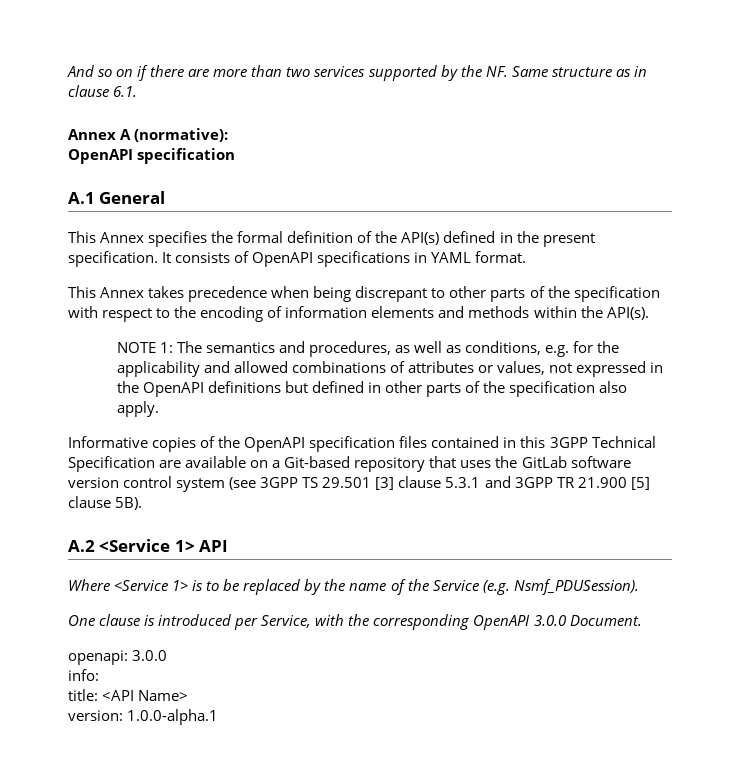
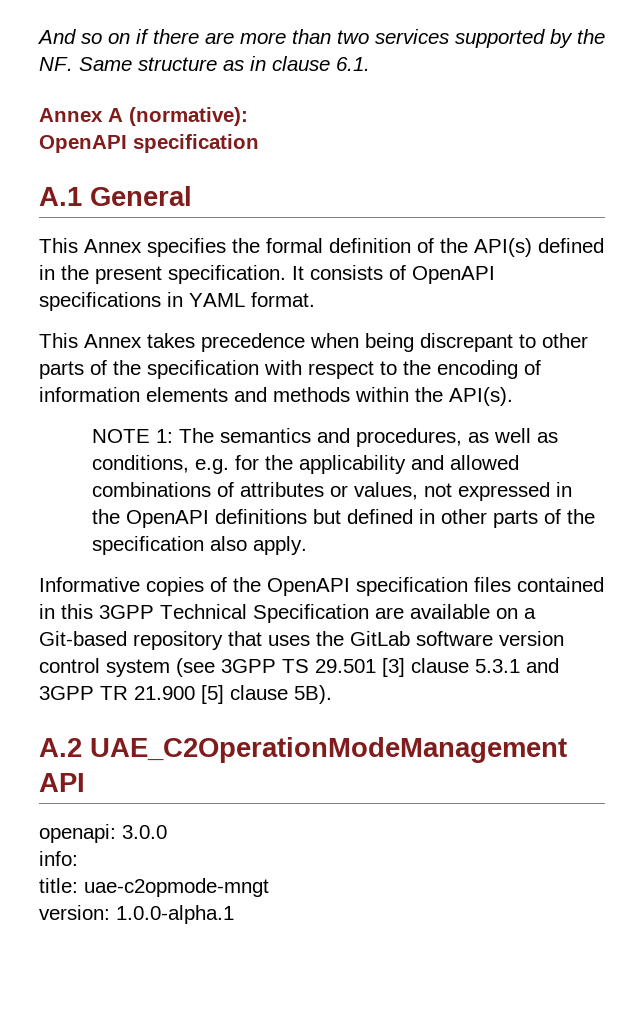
- A.2 <Service 1> API
+ A.2 UAE_C2OperationModeManagement API
- Where <Service 1> is to be replaced by the name of the Service (e.g. Nsmf_PDUSession).
- One clause is introduced per Service, with the corresponding OpenAPI 3.0.0 Document.
- title: <API Name>
+ title: uae-c2opmode-mngt

